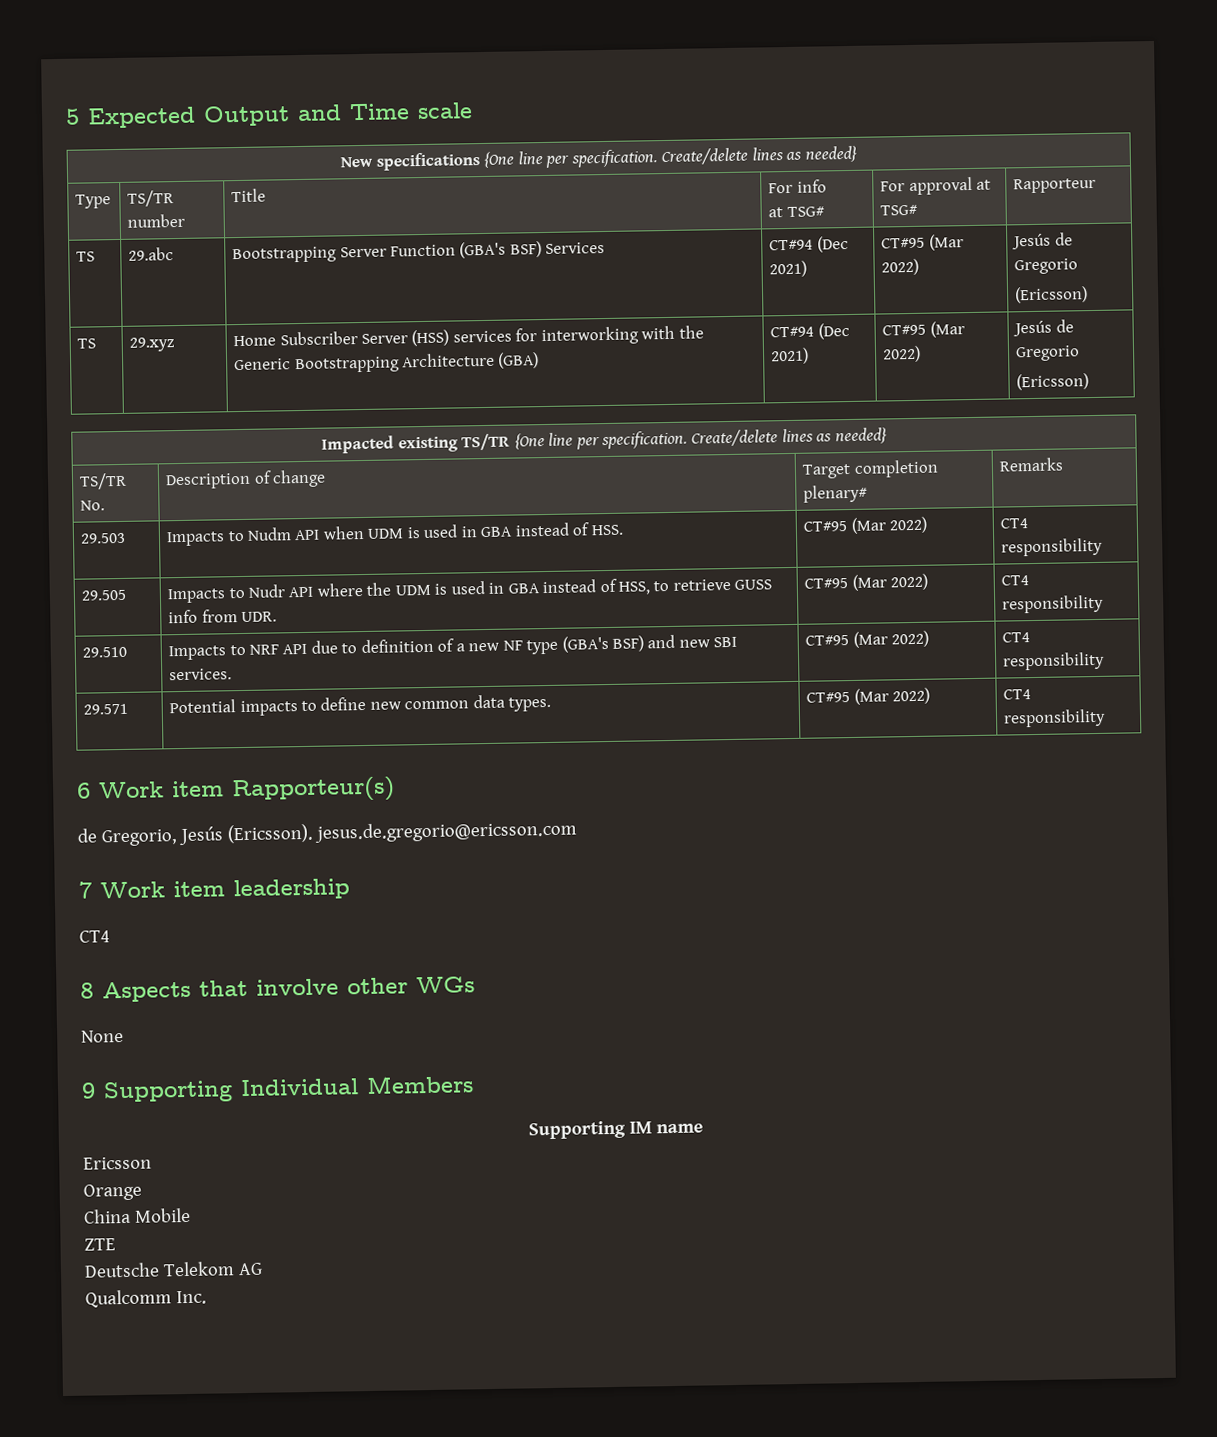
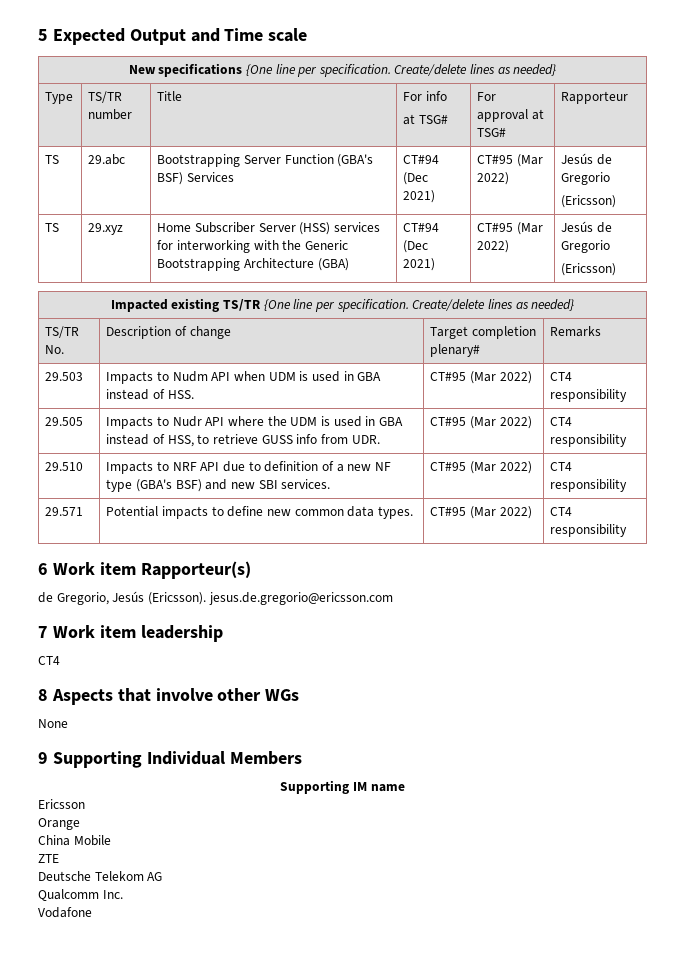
+ Vodafone

